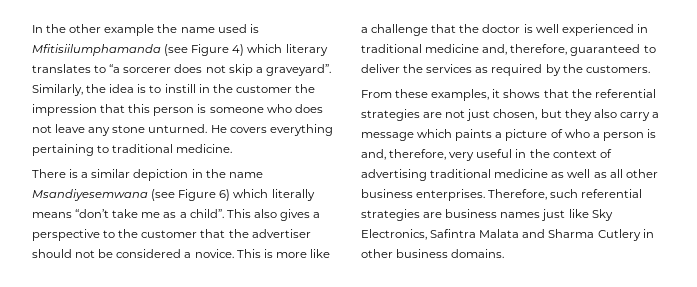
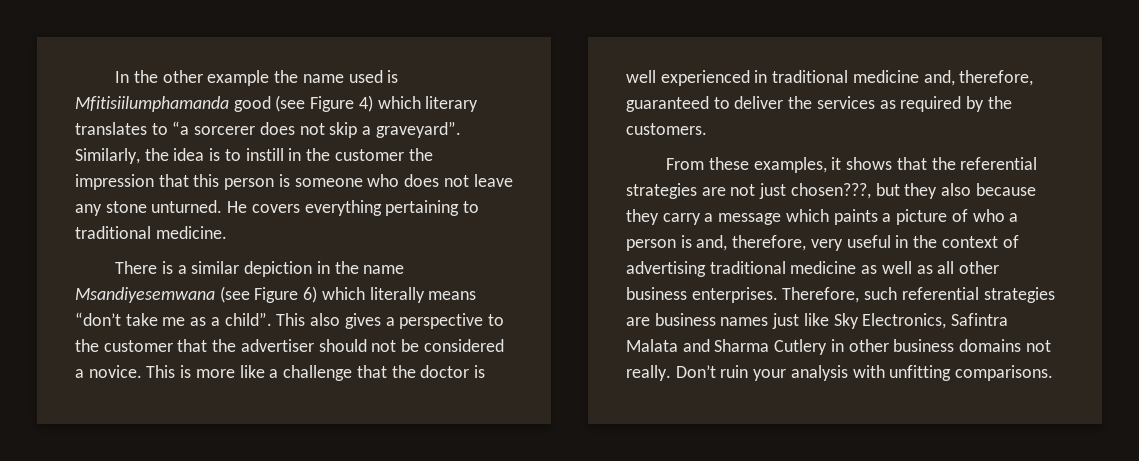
- In the other example the name used is Mfitisiilumphamanda (see Figure 4) which literary translates to “a sorcerer does not skip a graveyard”.
+ In the other example the name used is Mfitisiilumphamanda good (see Figure 4) which literary translates to “a sorcerer does not skip a graveyard”.
- From these examples, it shows that the referential strategies are not just chosen, but they also carry a message which paints a picture of who a person is and, therefore, very useful in the context of advertising traditional medicine as well as all other business enterprises.
+ From these examples, it shows that the referential strategies are not just chosen???, but they also because they carry a message which paints a picture of who a person is and, therefore, very useful in the context of advertising traditional medicine as well as all other business enterprises.
- Therefore, such referential strategies are business names just like Sky Electronics, Safintra Malata and Sharma Cutlery in other business domains.
+ Therefore, such referential strategies are business names just like Sky Electronics, Safintra Malata and Sharma Cutlery in other business domains not really. Don’t ruin your analysis with unfitting comparisons.

